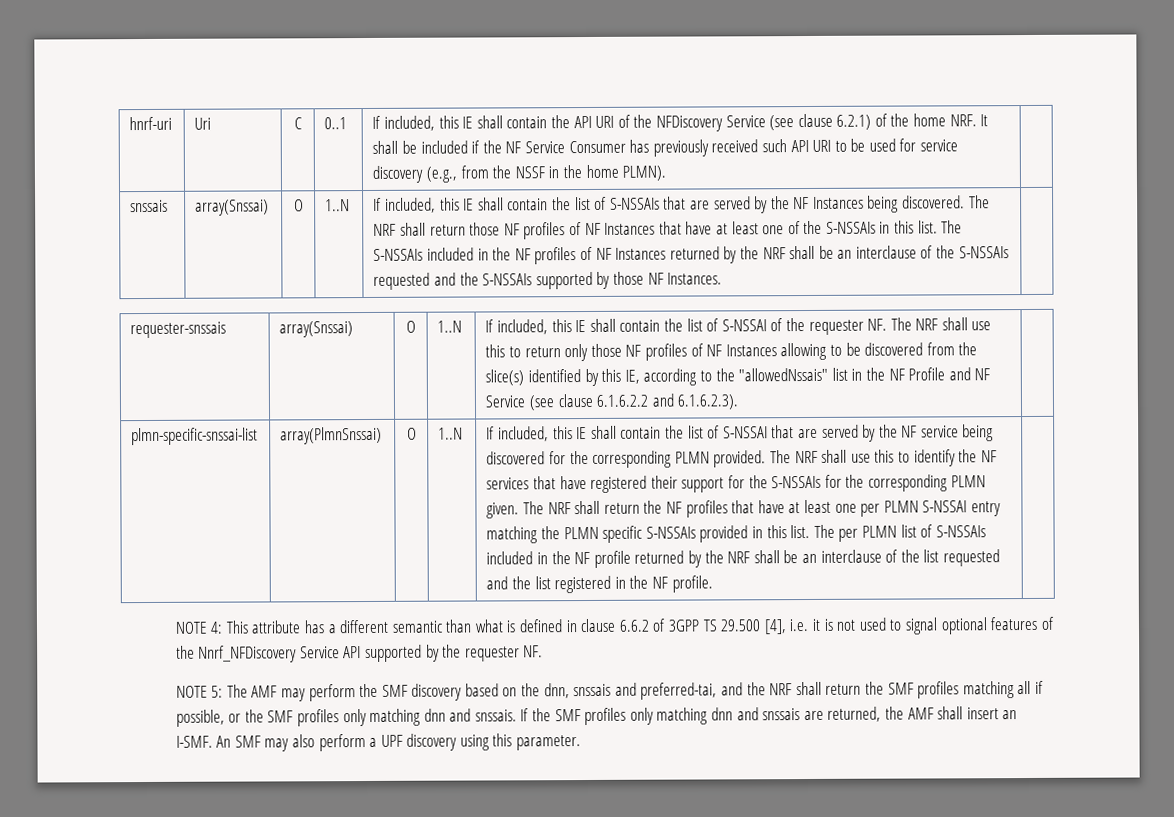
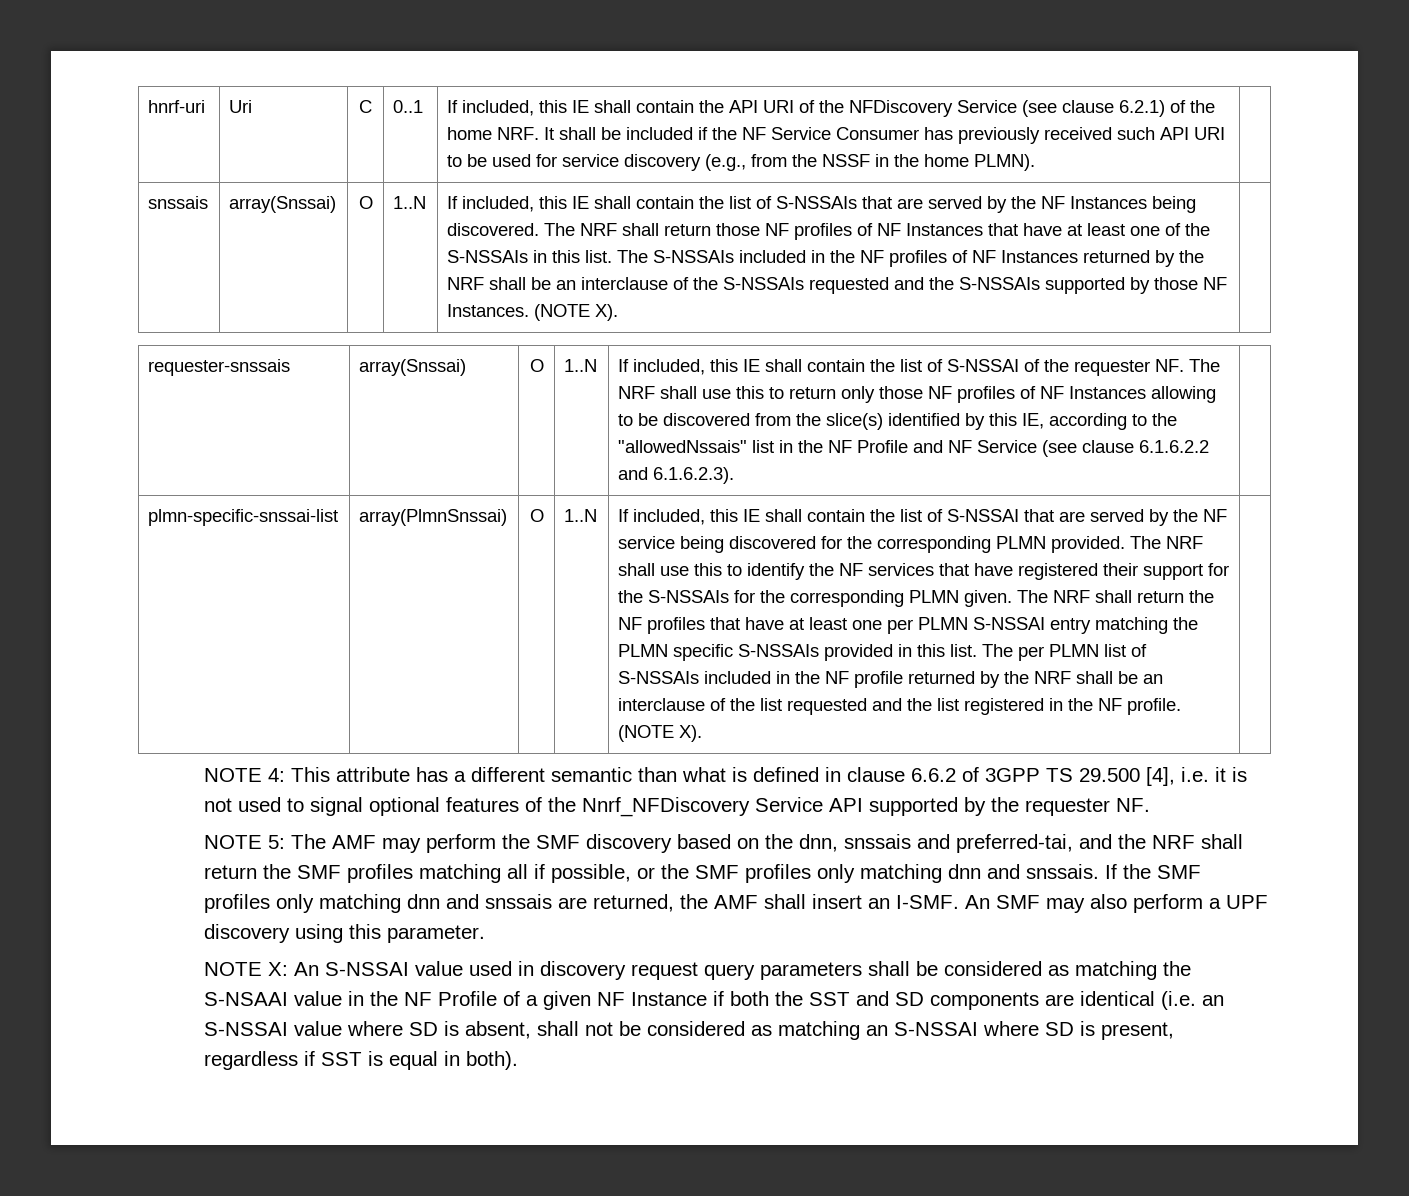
- The S-NSSAIs included in the NF profiles of NF Instances returned by the NRF shall be an interclause of the S-NSSAIs requested and the S-NSSAIs supported by those NF Instances.
+ The S-NSSAIs included in the NF profiles of NF Instances returned by the NRF shall be an interclause of the S-NSSAIs requested and the S-NSSAIs supported by those NF Instances. (NOTE X).
- The per PLMN list of S-NSSAIs included in the NF profile returned by the NRF shall be an interclause of the list requested and the list registered in the NF profile.
+ The per PLMN list of S-NSSAIs included in the NF profile returned by the NRF shall be an interclause of the list requested and the list registered in the NF profile. (NOTE X).
+ NOTE X: An S-NSSAI value used in discovery request query parameters shall be considered as matching the S-NSAAI value in the NF Profile of a given NF Instance if both the SST and SD components are identical (i.e. an S-NSSAI value where SD is absent, shall not be considered as matching an S-NSSAI where SD is present, regardless if SST is equal in both).

